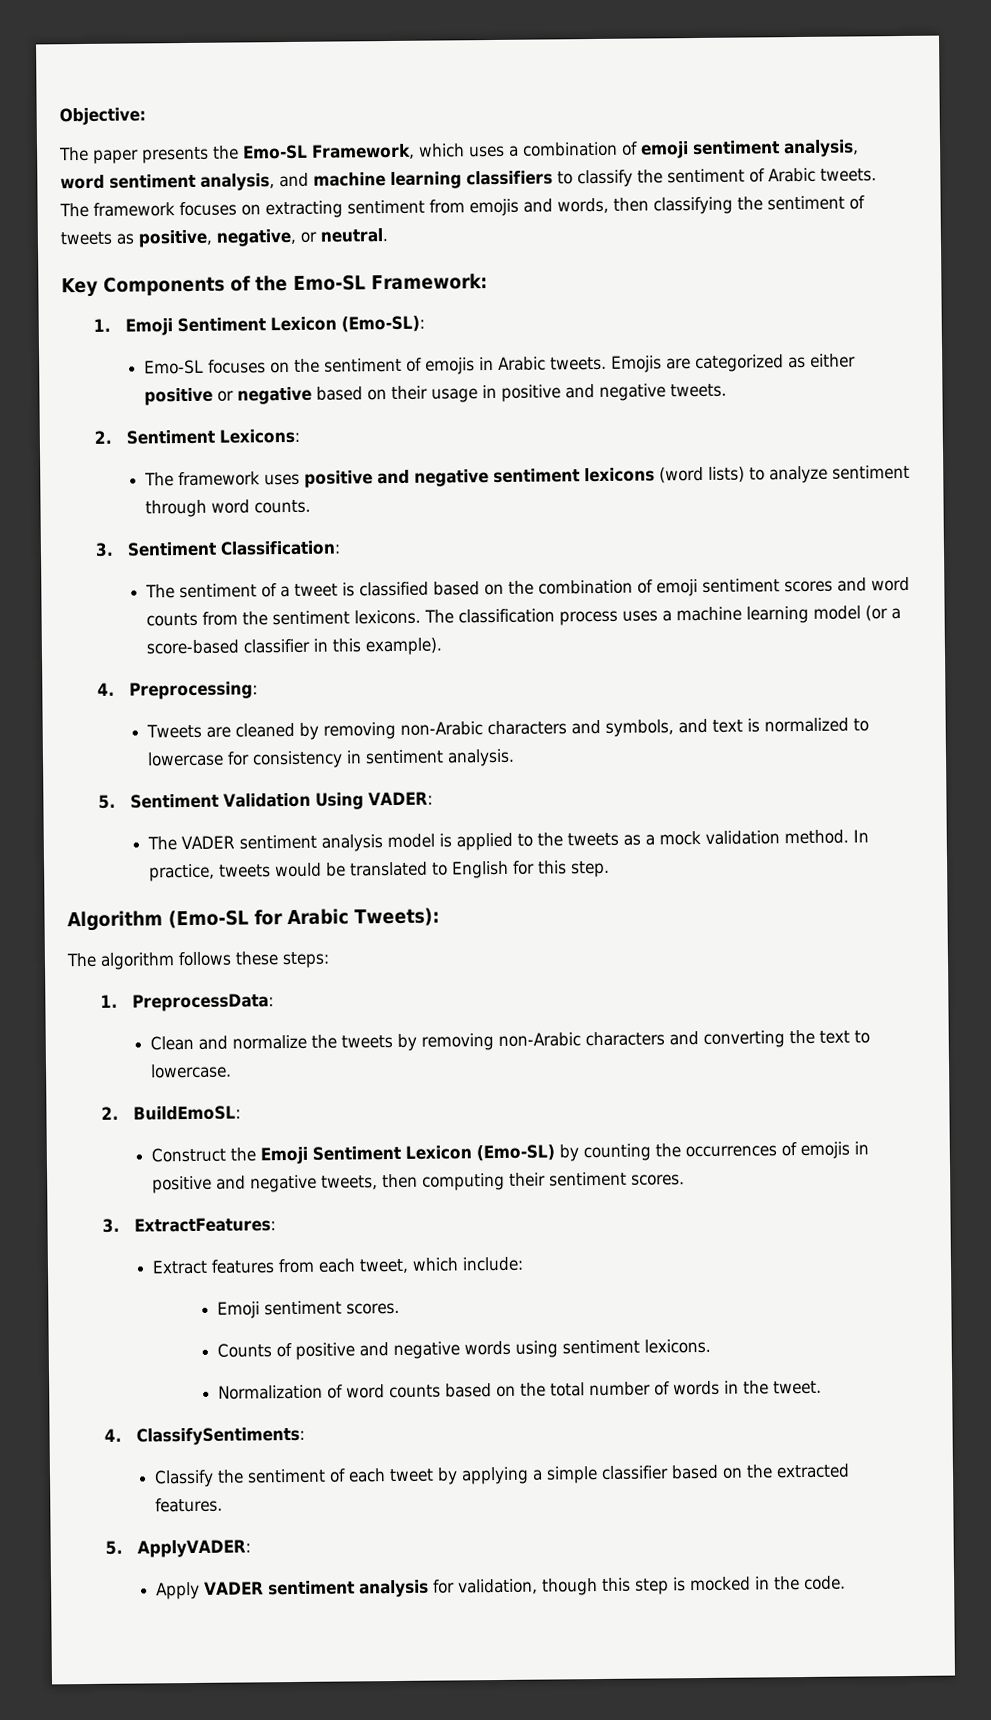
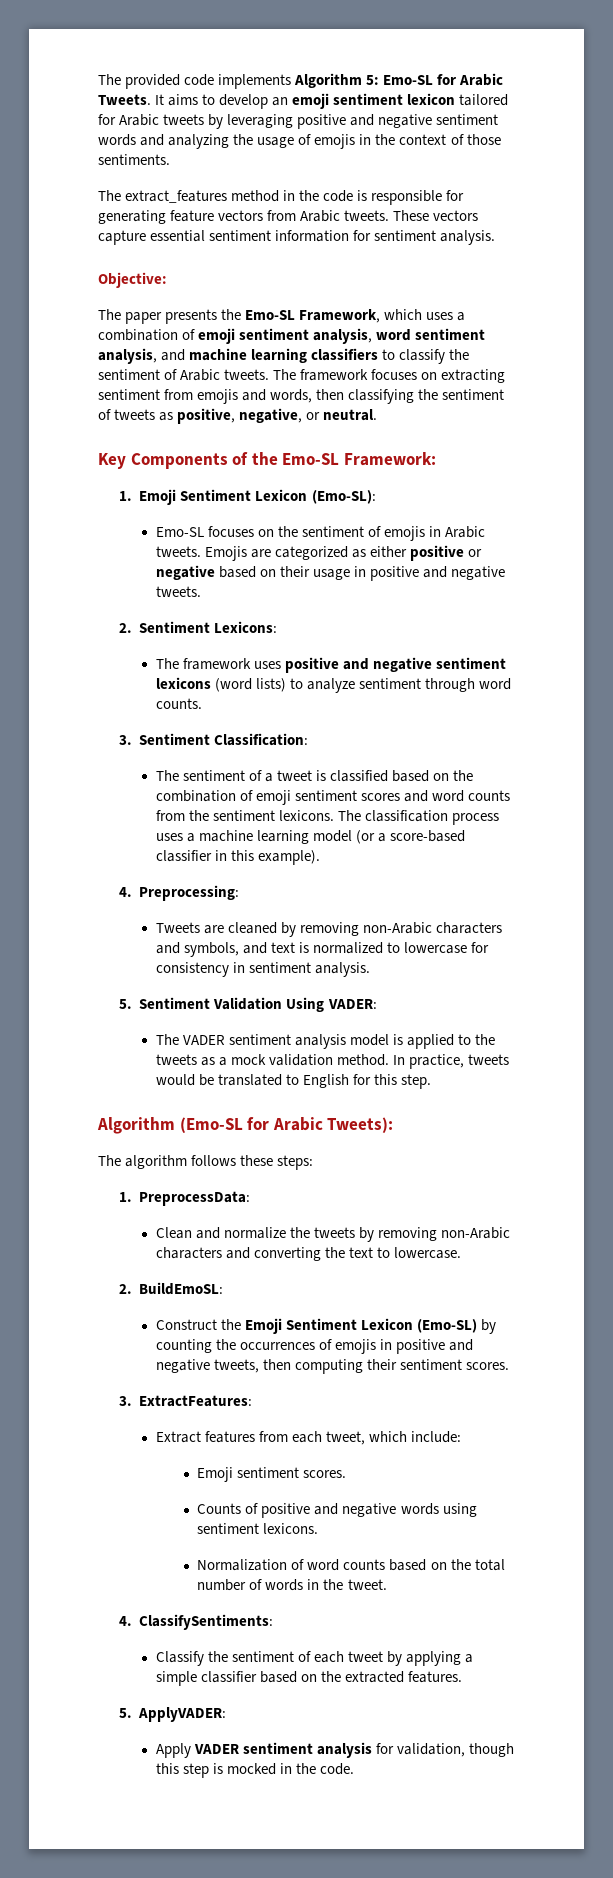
+ The provided code implements Algorithm 5: Emo-SL for Arabic Tweets. It aims to develop an emoji sentiment lexicon tailored for Arabic tweets by leveraging positive and negative sentiment words and analyzing the usage of emojis in the context of those sentiments.
+ The extract_features method in the code is responsible for generating feature vectors from Arabic tweets. These vectors capture essential sentiment information for sentiment analysis.

